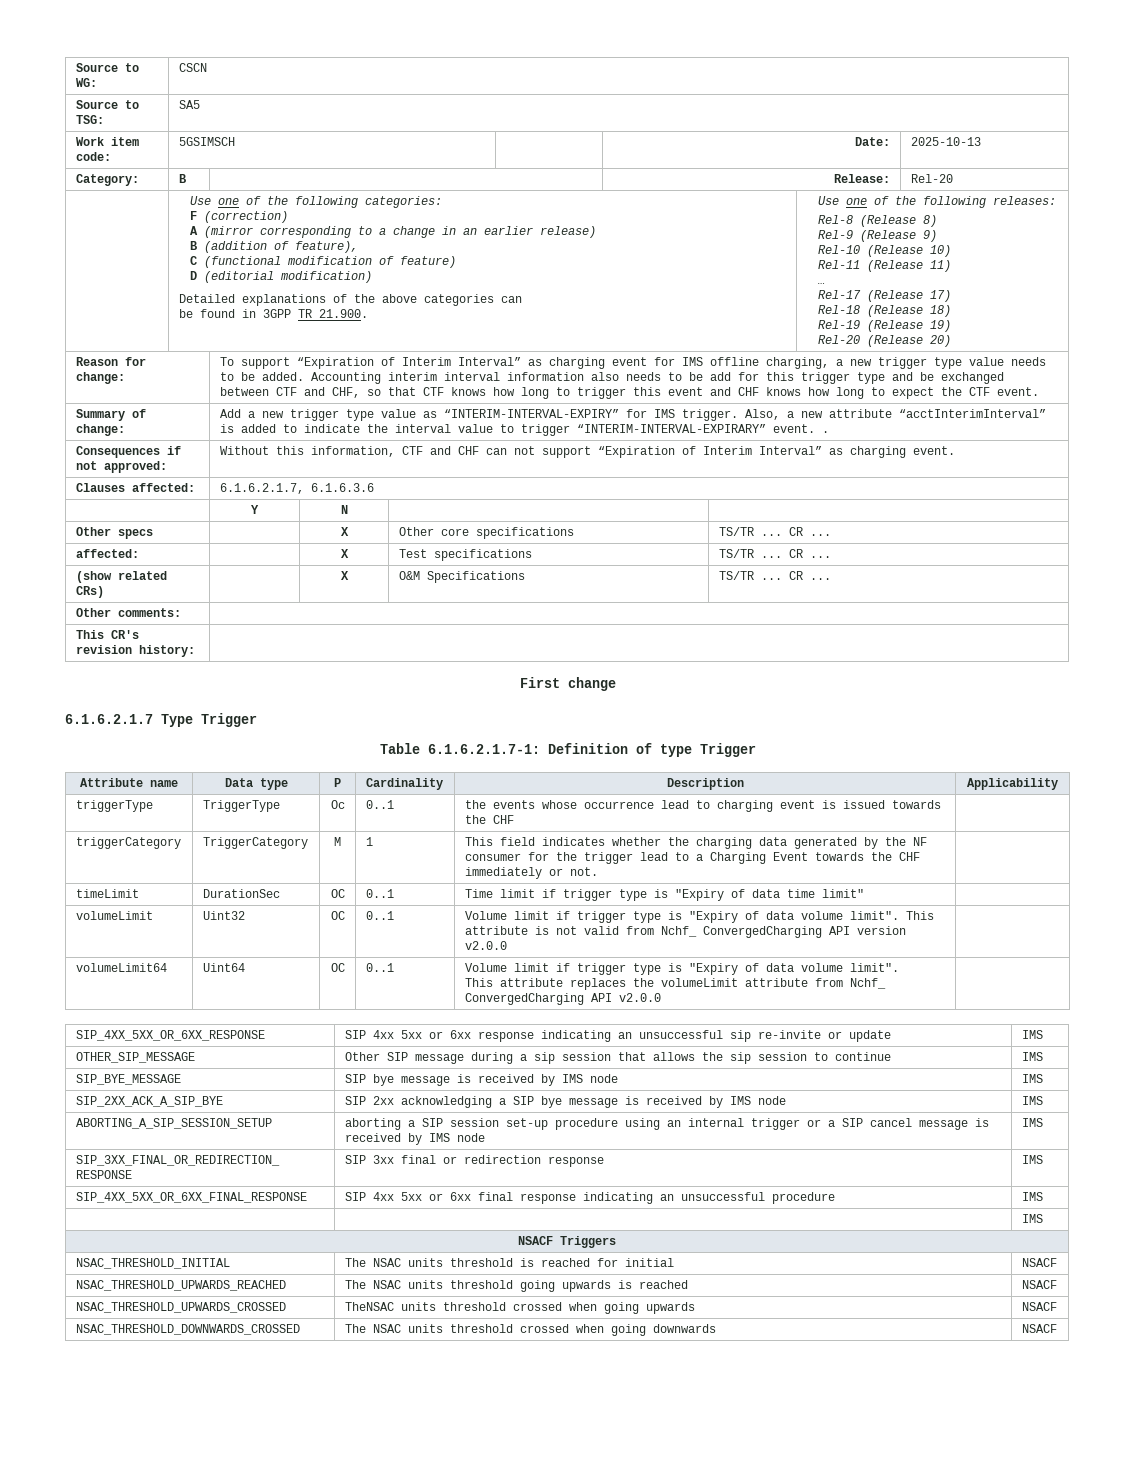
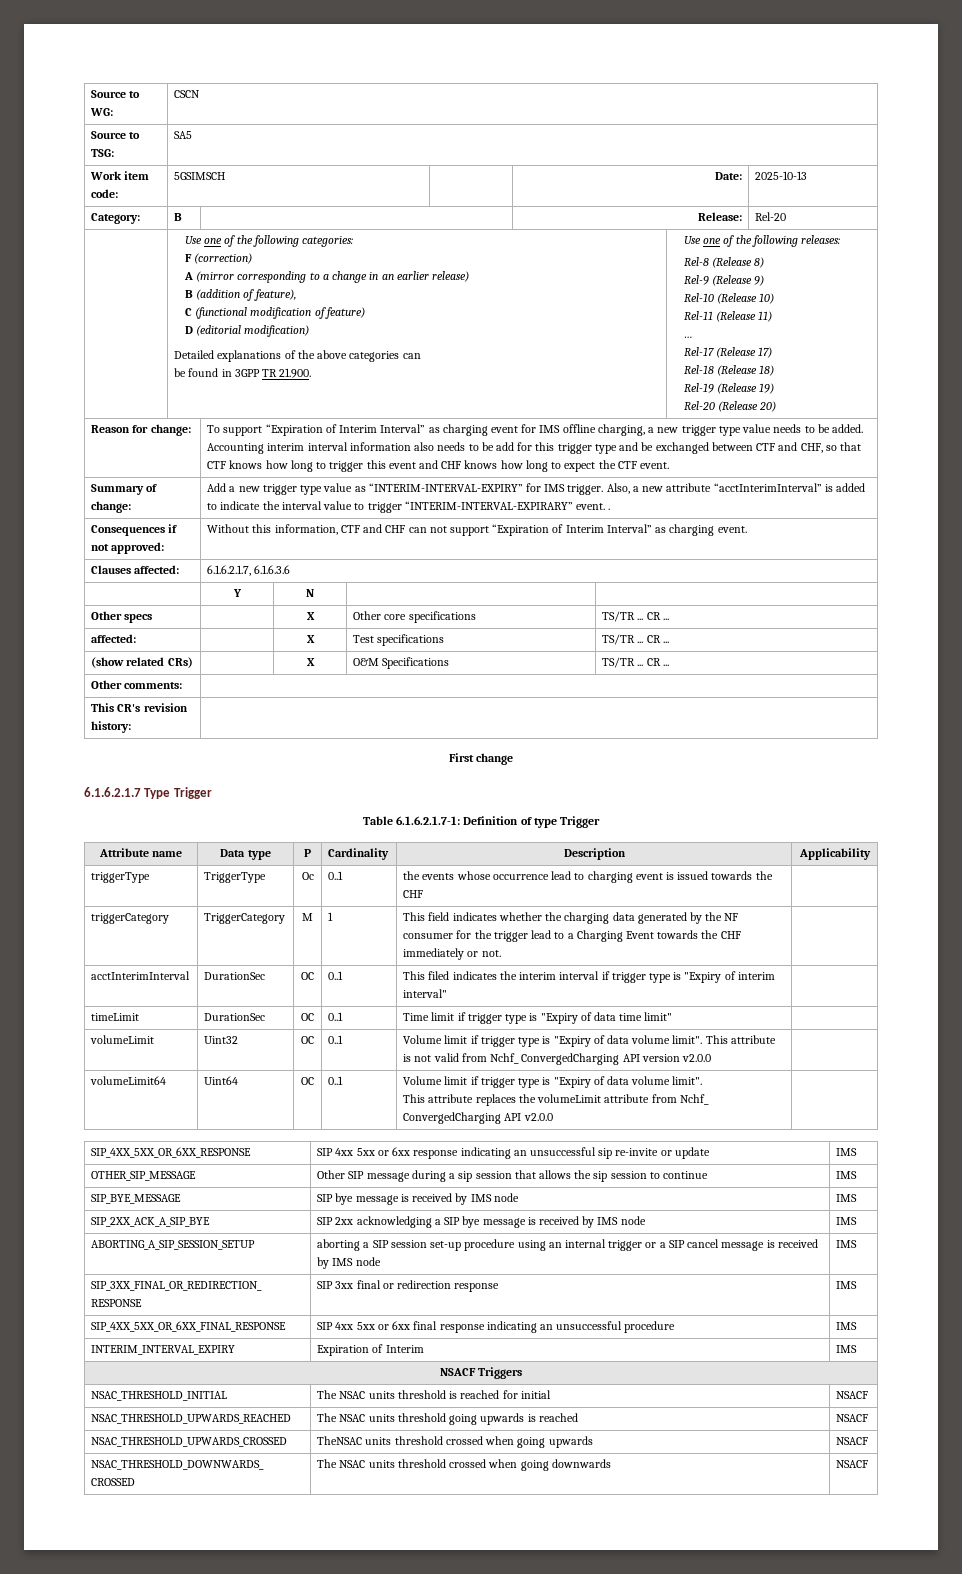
+ acctInterimInterval | DurationSec | OC | 0..1 | This filed indicates the interim interval if trigger type is "Expiry of interim interval" |
- | | IMS
+ INTERIM_INTERVAL_EXPIRY | Expiration of Interim | IMS

